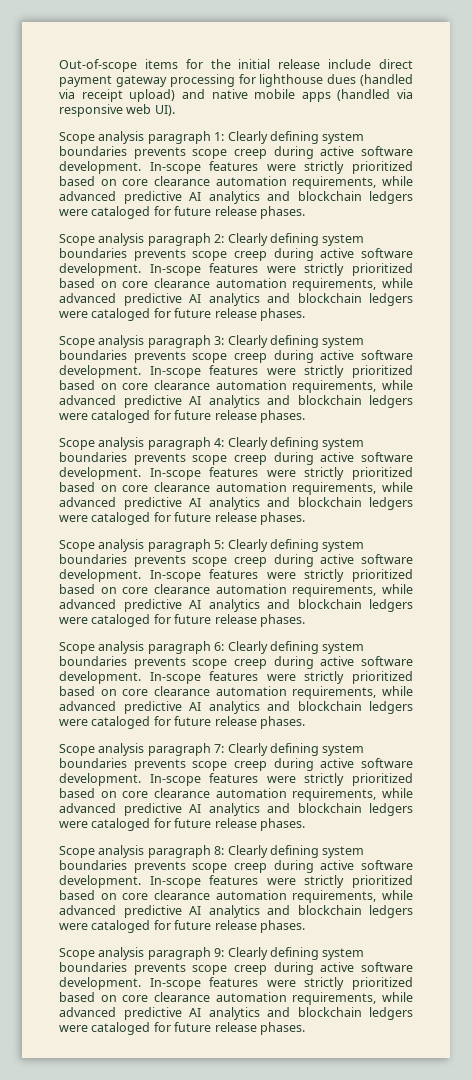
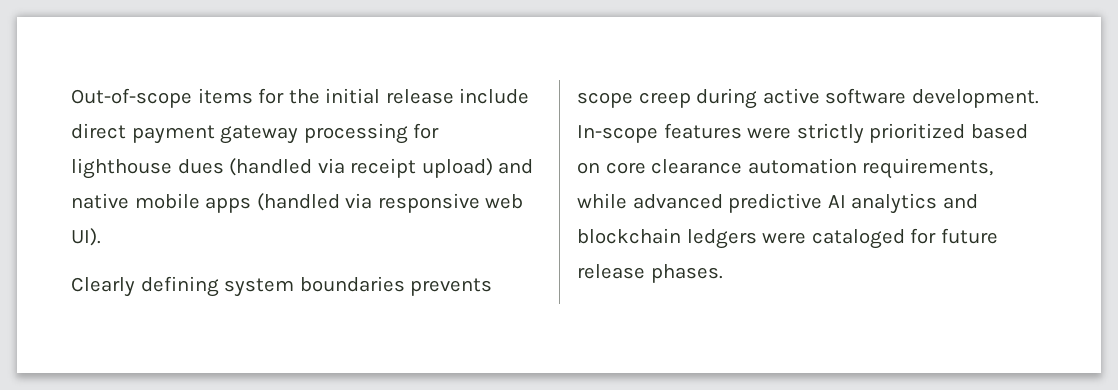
- Scope analysis paragraph 1: Clearly defining system boundaries prevents scope creep during active software development.
+ Clearly defining system boundaries prevents scope creep during active software development.
- Scope analysis paragraph 2: Clearly defining system boundaries prevents scope creep during active software development. In-scope features were strictly prioritized based on core clearance automation requirements, while advanced predictive AI analytics and blockchain ledgers were cataloged for future release phases.
- Scope analysis paragraph 3: Clearly defining system boundaries prevents scope creep during active software development. In-scope features were strictly prioritized based on core clearance automation requirements, while advanced predictive AI analytics and blockchain ledgers were cataloged for future release phases.
- Scope analysis paragraph 4: Clearly defining system boundaries prevents scope creep during active software development. In-scope features were strictly prioritized based on core clearance automation requirements, while advanced predictive AI analytics and blockchain ledgers were cataloged for future release phases.
- Scope analysis paragraph 5: Clearly defining system boundaries prevents scope creep during active software development. In-scope features were strictly prioritized based on core clearance automation requirements, while advanced predictive AI analytics and blockchain ledgers were cataloged for future release phases.
- Scope analysis paragraph 6: Clearly defining system boundaries prevents scope creep during active software development. In-scope features were strictly prioritized based on core clearance automation requirements, while advanced predictive AI analytics and blockchain ledgers were cataloged for future release phases.
- Scope analysis paragraph 7: Clearly defining system boundaries prevents scope creep during active software development. In-scope features were strictly prioritized based on core clearance automation requirements, while advanced predictive AI analytics and blockchain ledgers were cataloged for future release phases.
- Scope analysis paragraph 8: Clearly defining system boundaries prevents scope creep during active software development. In-scope features were strictly prioritized based on core clearance automation requirements, while advanced predictive AI analytics and blockchain ledgers were cataloged for future release phases.
- Scope analysis paragraph 9: Clearly defining system boundaries prevents scope creep during active software development. In-scope features were strictly prioritized based on core clearance automation requirements, while advanced predictive AI analytics and blockchain ledgers were cataloged for future release phases.

